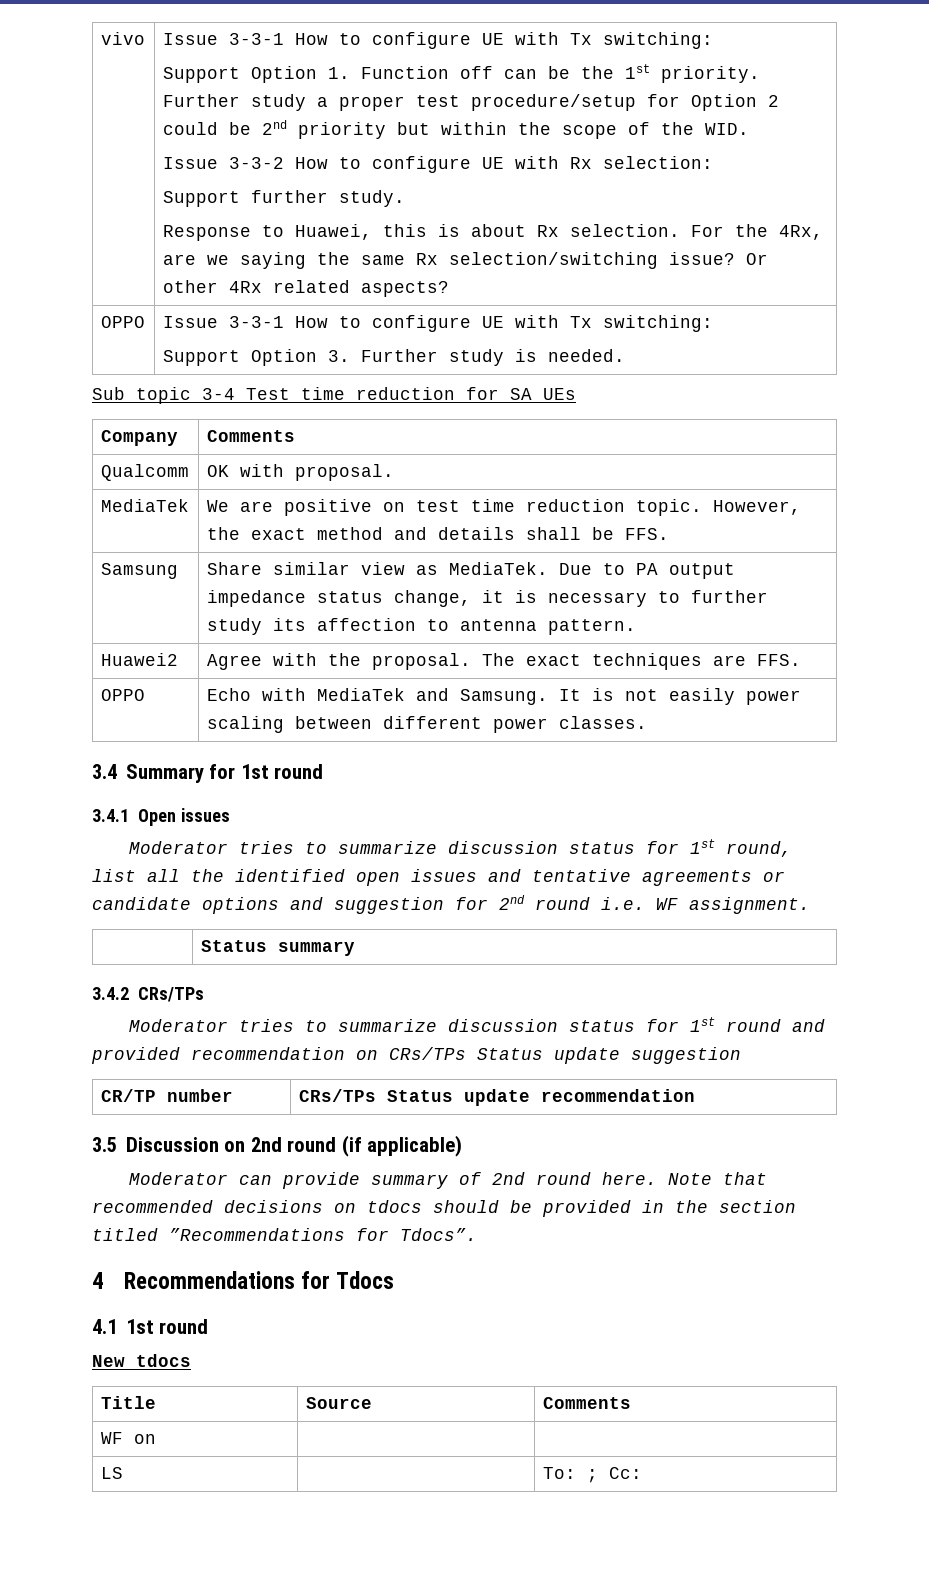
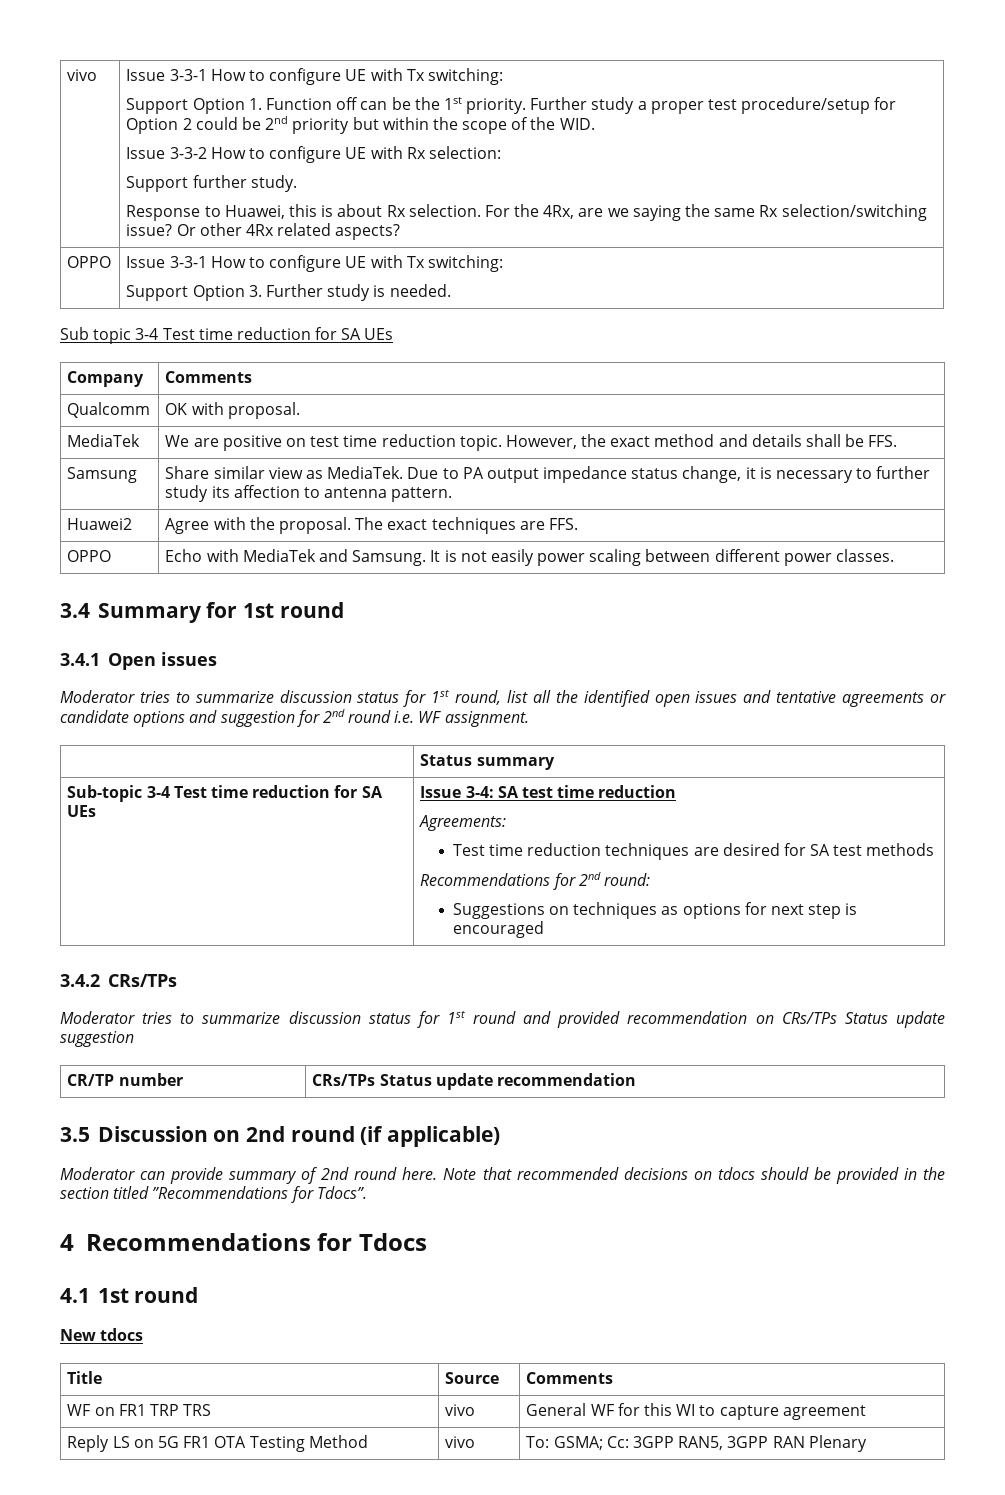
+ Sub-topic 3-4 Test time reduction for SA UEs | Issue 3-4: SA test time reduction
+ Agreements:
+ Test time reduction techniques are desired for SA test methods
+ Recommendations for 2nd round:
+ Suggestions on techniques as options for next step is encouraged
- WF on | |
- LS | | To: ; Cc:
+ WF on FR1 TRP TRS | vivo | General WF for this WI to capture agreement
+ Reply LS on 5G FR1 OTA Testing Method | vivo | To: GSMA; Cc: 3GPP RAN5, 3GPP RAN Plenary

